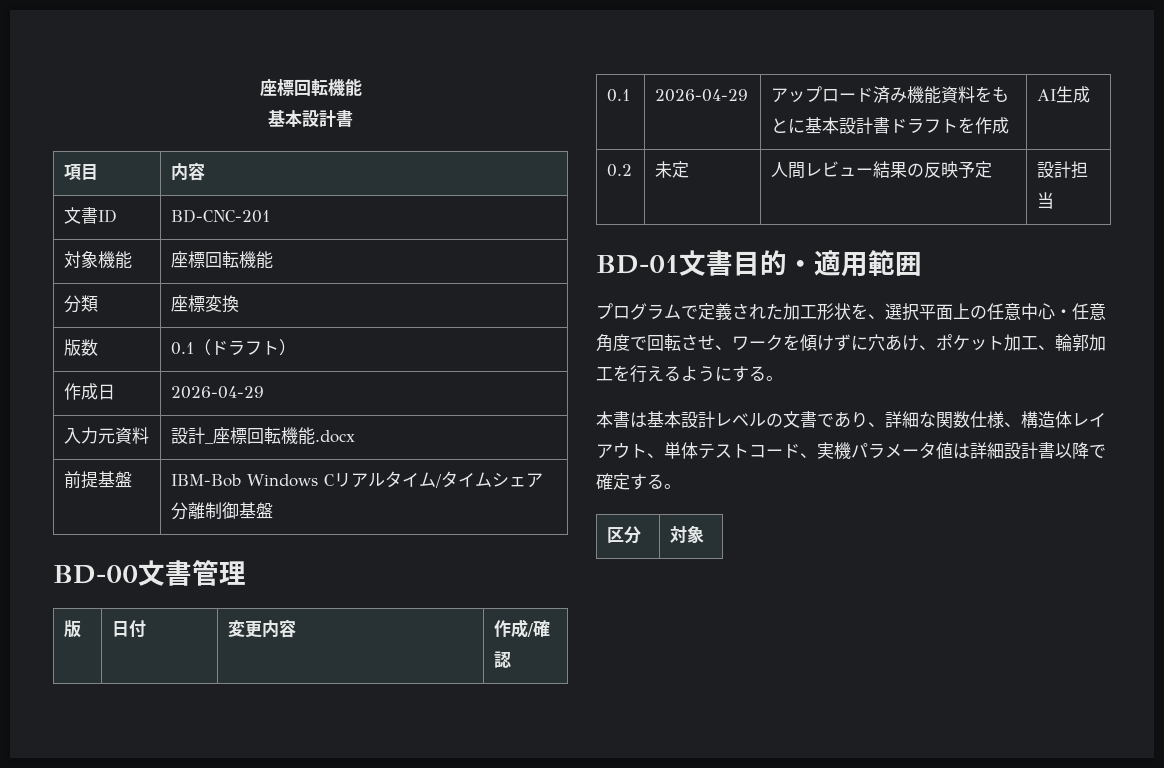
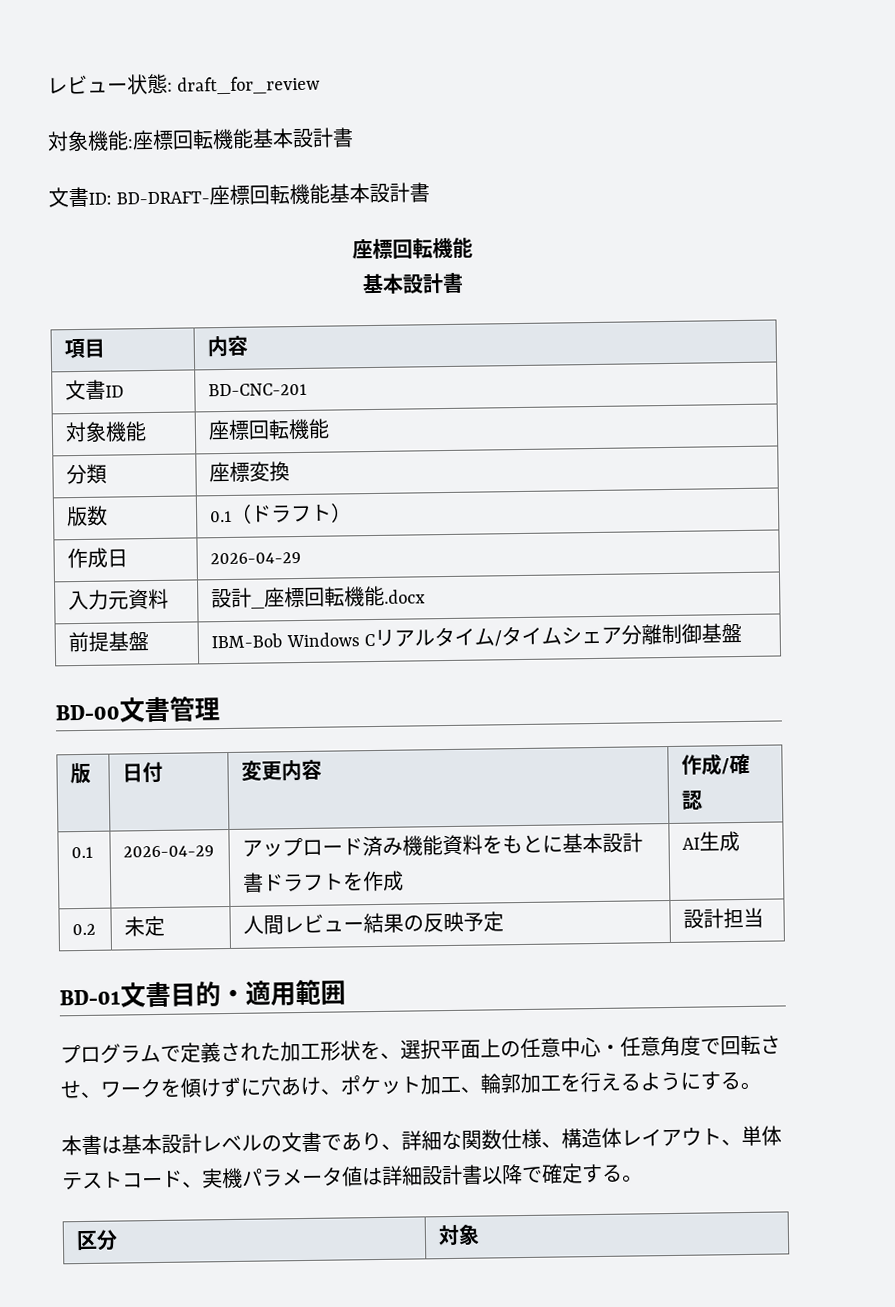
+ レビュー状態: draft_for_review
+ 対象機能:座標回転機能基本設計書
+ 文書ID: BD-DRAFT-座標回転機能基本設計書

